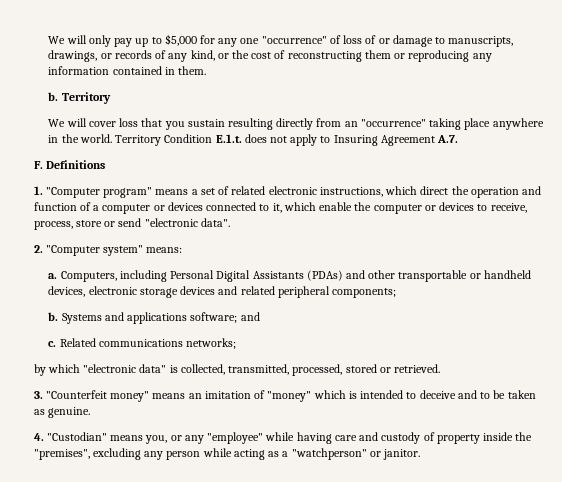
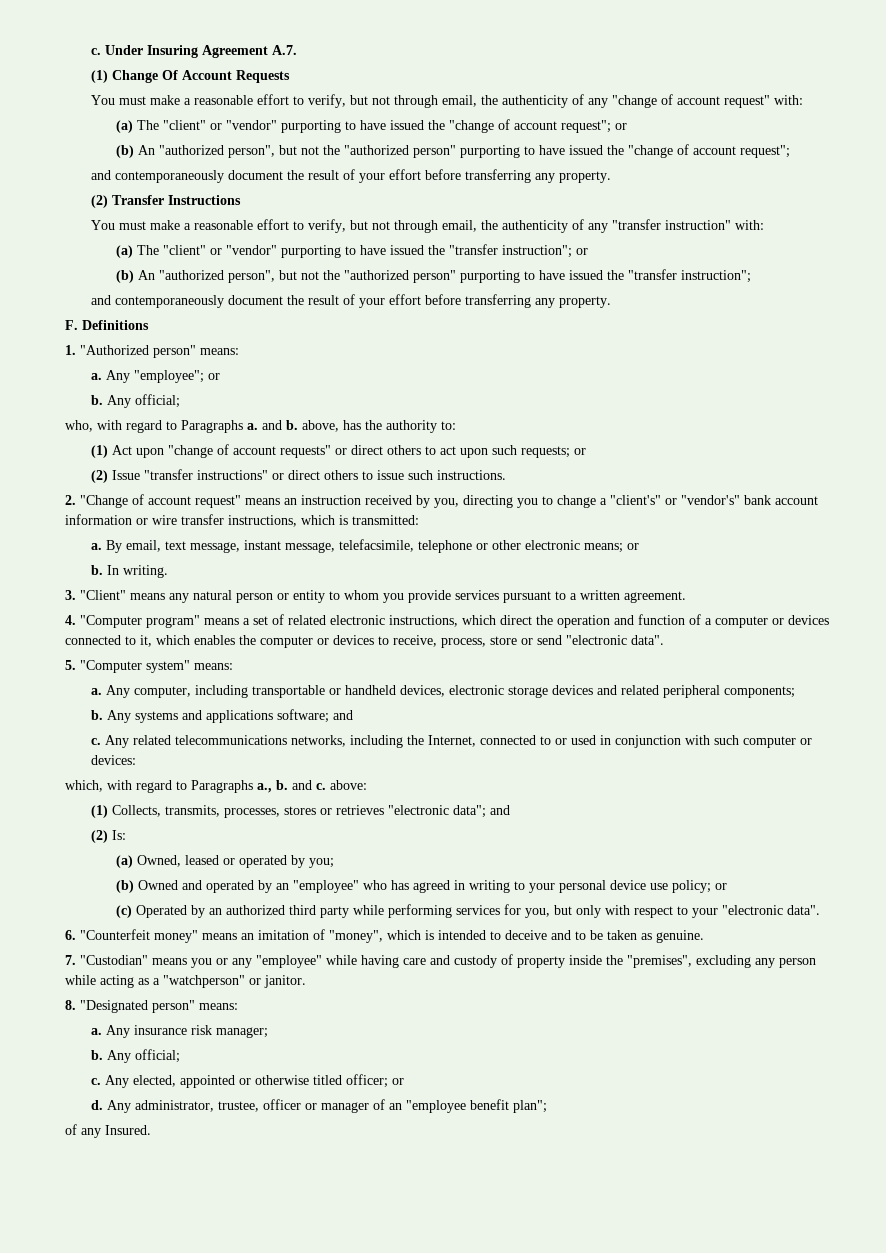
- We will only pay up to $5,000 for any one "occurrence" of loss of or damage to manuscripts, drawings, or records of any kind, or the cost of reconstructing them or reproducing any information contained in them.
- b. Territory
- We will cover loss that you sustain resulting directly from an "occurrence" taking place anywhere in the world. Territory Condition E.1.t. does not apply to Insuring Agreement A.7.
+ c. Under Insuring Agreement A.7.
+ (1) Change Of Account Requests
+ You must make a reasonable effort to verify, but not through email, the authenticity of any "change of account request" with:
+ (a) The "client" or "vendor" purporting to have issued the "change of account request"; or
+ (b) An "authorized person", but not the "authorized person" purporting to have issued the "change of account request";
+ and contemporaneously document the result of your effort before transferring any property.
+ (2) Transfer Instructions
+ You must make a reasonable effort to verify, but not through email, the authenticity of any "transfer instruction" with:
+ (a) The "client" or "vendor" purporting to have issued the "transfer instruction"; or
+ (b) An "authorized person", but not the "authorized person" purporting to have issued the "transfer instruction";
+ and contemporaneously document the result of your effort before transferring any property.
  F. Definitions
- 1. "Computer program" means a set of related electronic instructions, which direct the operation and function of a computer or devices connected to it, which enable the computer or devices to receive, process, store or send "electronic data".
+ 1. "Authorized person" means:
+ a. Any "employee"; or
+ b. Any official;
+ who, with regard to Paragraphs a. and b. above, has the authority to:
+ (1) Act upon "change of account requests" or direct others to act upon such requests; or
+ (2) Issue "transfer instructions" or direct others to issue such instructions.
+ 2. "Change of account request" means an instruction received by you, directing you to change a "client's" or "vendor's" bank account information or wire transfer instructions, which is transmitted:
+ a. By email, text message, instant message, telefacsimile, telephone or other electronic means; or
+ b. In writing.
+ 3. "Client" means any natural person or entity to whom you provide services pursuant to a written agreement.
+ 4. "Computer program" means a set of related electronic instructions, which direct the operation and function of a computer or devices connected to it, which enables the computer or devices to receive, process, store or send "electronic data".
- 2. "Computer system" means:
+ 5. "Computer system" means:
- Computers, including Personal Digital Assistants (PDAs) and other transportable or handheld devices, electronic storage devices and related peripheral components;
+ Any computer, including transportable or handheld devices, electronic storage devices and related peripheral components;
- Systems and applications software; and
+ Any systems and applications software; and
- Related communications networks;
- by which "electronic data" is collected, transmitted, processed, stored or retrieved.
- 3. "Counterfeit money" means an imitation of "money" which is intended to deceive and to be taken as genuine.
+ Any related telecommunications networks, including the Internet, connected to or used in conjunction with such computer or devices:
+ which, with regard to Paragraphs a., b. and c. above:
+ (1) Collects, transmits, processes, stores or retrieves "electronic data"; and
+ (2) Is:
+ (a) Owned, leased or operated by you;
+ (b) Owned and operated by an "employee" who has agreed in writing to your personal device use policy; or
+ (c) Operated by an authorized third party while performing services for you, but only with respect to your "electronic data".
+ 6. "Counterfeit money" means an imitation of "money", which is intended to deceive and to be taken as genuine.
- 4. "Custodian" means you, or any "employee" while having care and custody of property inside the "premises", excluding any person while acting as a "watchperson" or janitor.
+ 7. "Custodian" means you or any "employee" while having care and custody of property inside the "premises", excluding any person while acting as a "watchperson" or janitor.
+ 8. "Designated person" means:
+ a. Any insurance risk manager;
+ b. Any official;
+ c. Any elected, appointed or otherwise titled officer; or
+ d. Any administrator, trustee, officer or manager of an "employee benefit plan";
+ of any Insured.

